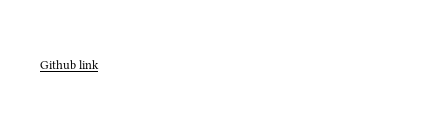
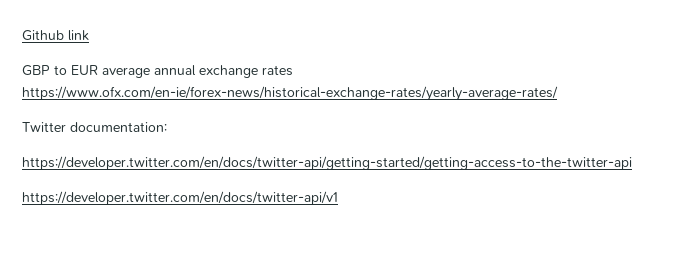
+ GBP to EUR average annual exchange rates https://www.ofx.com/en-ie/forex-news/historical-exchange-rates/yearly-average-rates/
+ Twitter documentation:
+ https://developer.twitter.com/en/docs/twitter-api/getting-started/getting-access-to-the-twitter-api
+ https://developer.twitter.com/en/docs/twitter-api/v1

